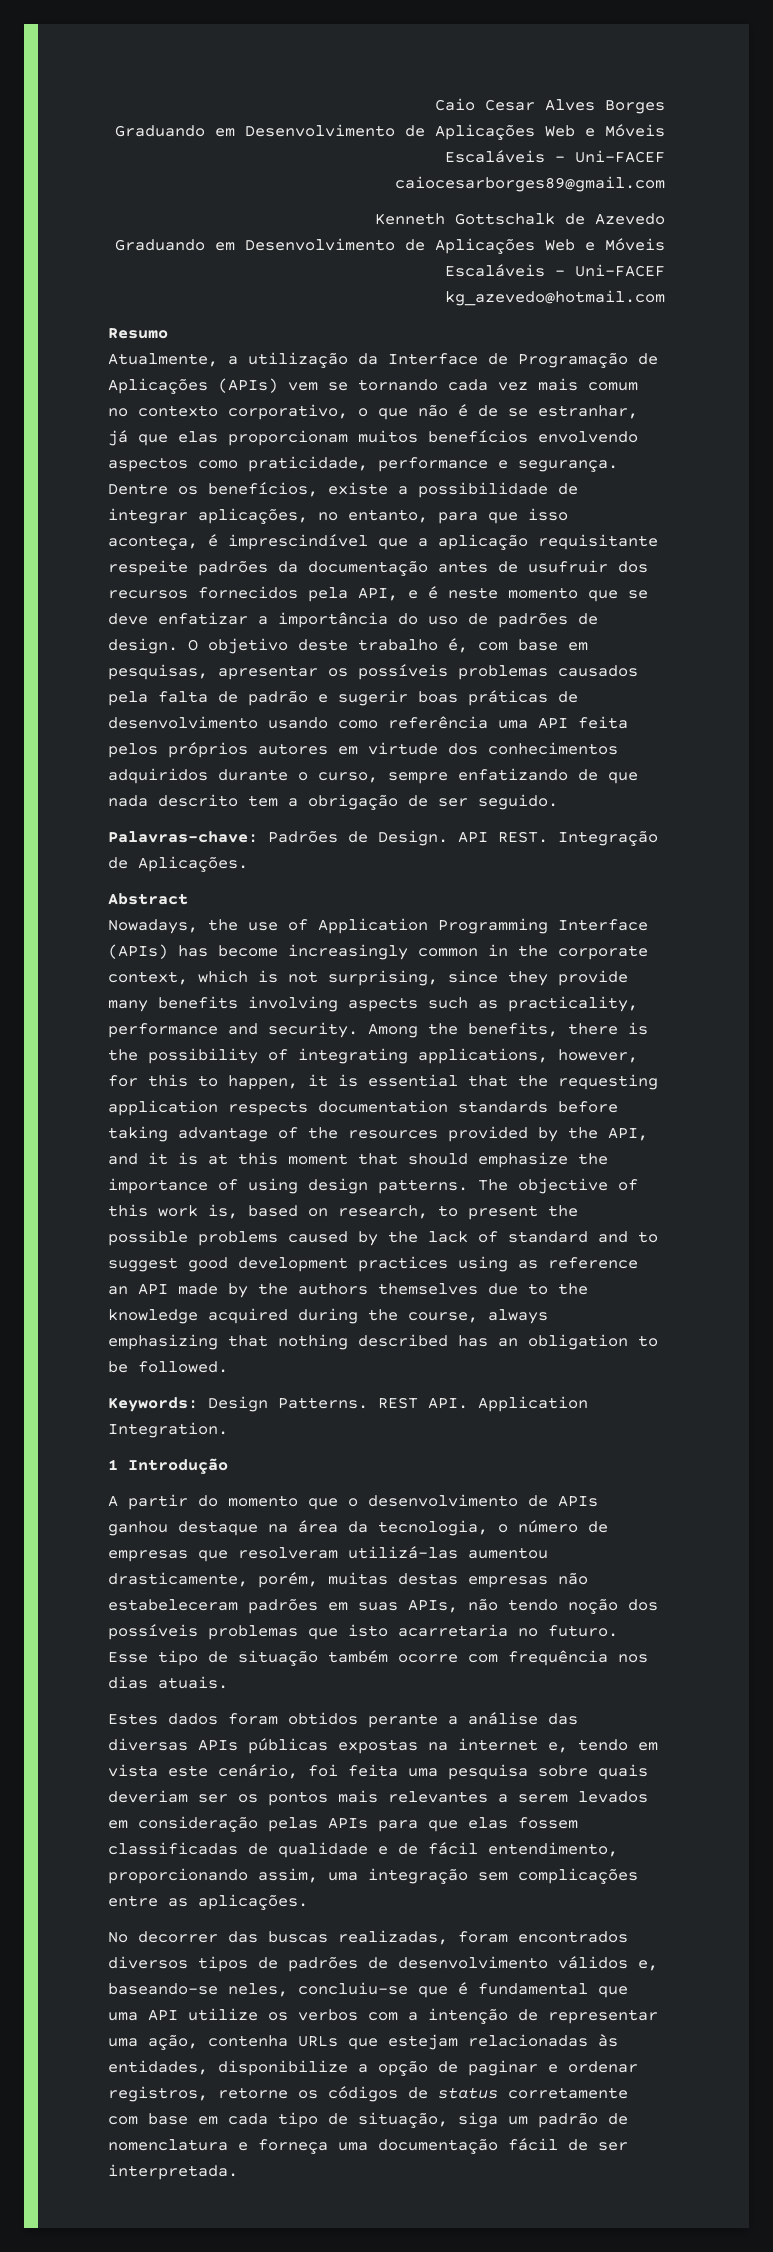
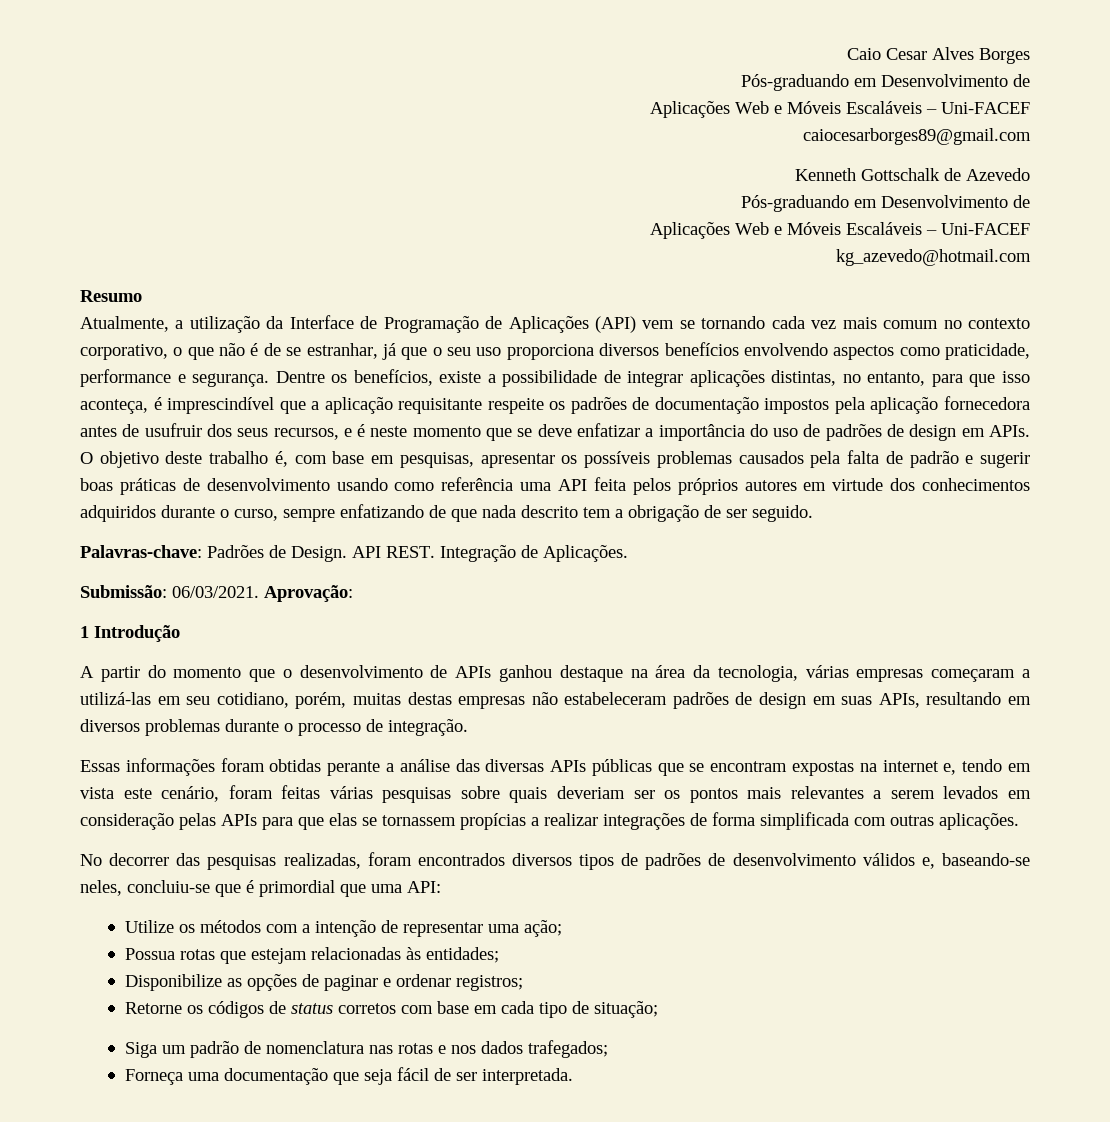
  Caio Cesar Alves Borges
- Graduando em Desenvolvimento de Aplicações Web e Móveis Escaláveis – Uni-FACEF
+ Pós-graduando em Desenvolvimento de
+ Aplicações Web e Móveis Escaláveis – Uni-FACEF
  Kenneth Gottschalk de Azevedo
- Graduando em Desenvolvimento de Aplicações Web e Móveis Escaláveis – Uni-FACEF
+ Pós-graduando em Desenvolvimento de
+ Aplicações Web e Móveis Escaláveis – Uni-FACEF
- Atualmente, a utilização da Interface de Programação de Aplicações (APIs) vem se tornando cada vez mais comum no contexto corporativo, o que não é de se estranhar, já que elas proporcionam muitos benefícios envolvendo aspectos como praticidade, performance e segurança.
+ Atualmente, a utilização da Interface de Programação de Aplicações (API) vem se tornando cada vez mais comum no contexto corporativo, o que não é de se estranhar, já que o seu uso proporciona diversos benefícios envolvendo aspectos como praticidade, performance e segurança.
- Dentre os benefícios, existe a possibilidade de integrar aplicações, no entanto, para que isso aconteça, é imprescindível que a aplicação requisitante respeite padrões da documentação antes de usufruir dos recursos fornecidos pela API, e é neste momento que se deve enfatizar a importância do uso de padrões de design.
+ Dentre os benefícios, existe a possibilidade de integrar aplicações distintas, no entanto, para que isso aconteça, é imprescindível que a aplicação requisitante respeite os padrões de documentação impostos pela aplicação fornecedora antes de usufruir dos seus recursos, e é neste momento que se deve enfatizar a importância do uso de padrões de design em APIs.
- Abstract
- Nowadays, the use of Application Programming Interface (APIs) has become increasingly common in the corporate context, which is not surprising, since they provide many benefits involving aspects such as practicality, performance and security. Among the benefits, there is the possibility of integrating applications, however, for this to happen, it is essential that the requesting application respects documentation standards before taking advantage of the resources provided by the API, and it is at this moment that should emphasize the importance of using design patterns. The objective of this work is, based on research, to present the possible problems caused by the lack of standard and to suggest good development practices using as reference an API made by the authors themselves due to the knowledge acquired during the course, always emphasizing that nothing described has an obligation to be followed.
- Keywords: Design Patterns. REST API. Application Integration.
+ Submissão: 06/03/2021. Aprovação:
- A partir do momento que o desenvolvimento de APIs ganhou destaque na área da tecnologia, o número de empresas que resolveram utilizá-las aumentou drasticamente, porém, muitas destas empresas não estabeleceram padrões em suas APIs, não tendo noção dos possíveis problemas que isto acarretaria no futuro. Esse tipo de situação também ocorre com frequência nos dias atuais.
- Estes dados foram obtidos perante a análise das diversas APIs públicas expostas na internet e, tendo em vista este cenário, foi feita uma pesquisa sobre quais deveriam ser os pontos mais relevantes a serem levados em consideração pelas APIs para que elas fossem classificadas de qualidade e de fácil entendimento, proporcionando assim, uma integração sem complicações entre as aplicações.
+ A partir do momento que o desenvolvimento de APIs ganhou destaque na área da tecnologia, várias empresas começaram a utilizá-las em seu cotidiano, porém, muitas destas empresas não estabeleceram padrões de design em suas APIs, resultando em diversos problemas durante o processo de integração.
+ Essas informações foram obtidas perante a análise das diversas APIs públicas que se encontram expostas na internet e, tendo em vista este cenário, foram feitas várias pesquisas sobre quais deveriam ser os pontos mais relevantes a serem levados em consideração pelas APIs para que elas se tornassem propícias a realizar integrações de forma simplificada com outras aplicações.
- No decorrer das buscas realizadas, foram encontrados diversos tipos de padrões de desenvolvimento válidos e, baseando-se neles, concluiu-se que é fundamental que uma API utilize os verbos com a intenção de representar uma ação, contenha URLs que estejam relacionadas às entidades, disponibilize a opção de paginar e ordenar registros, retorne os códigos de status corretamente com base em cada tipo de situação, siga um padrão de nomenclatura e forneça uma documentação fácil de ser interpretada.
+ No decorrer das pesquisas realizadas, foram encontrados diversos tipos de padrões de desenvolvimento válidos e, baseando-se neles, concluiu-se que é primordial que uma API:
+ Utilize os métodos com a intenção de representar uma ação;
+ Possua rotas que estejam relacionadas às entidades;
+ Disponibilize as opções de paginar e ordenar registros;
+ Retorne os códigos de status corretos com base em cada tipo de situação;
+ Siga um padrão de nomenclatura nas rotas e nos dados trafegados;
+ Forneça uma documentação que seja fácil de ser interpretada.

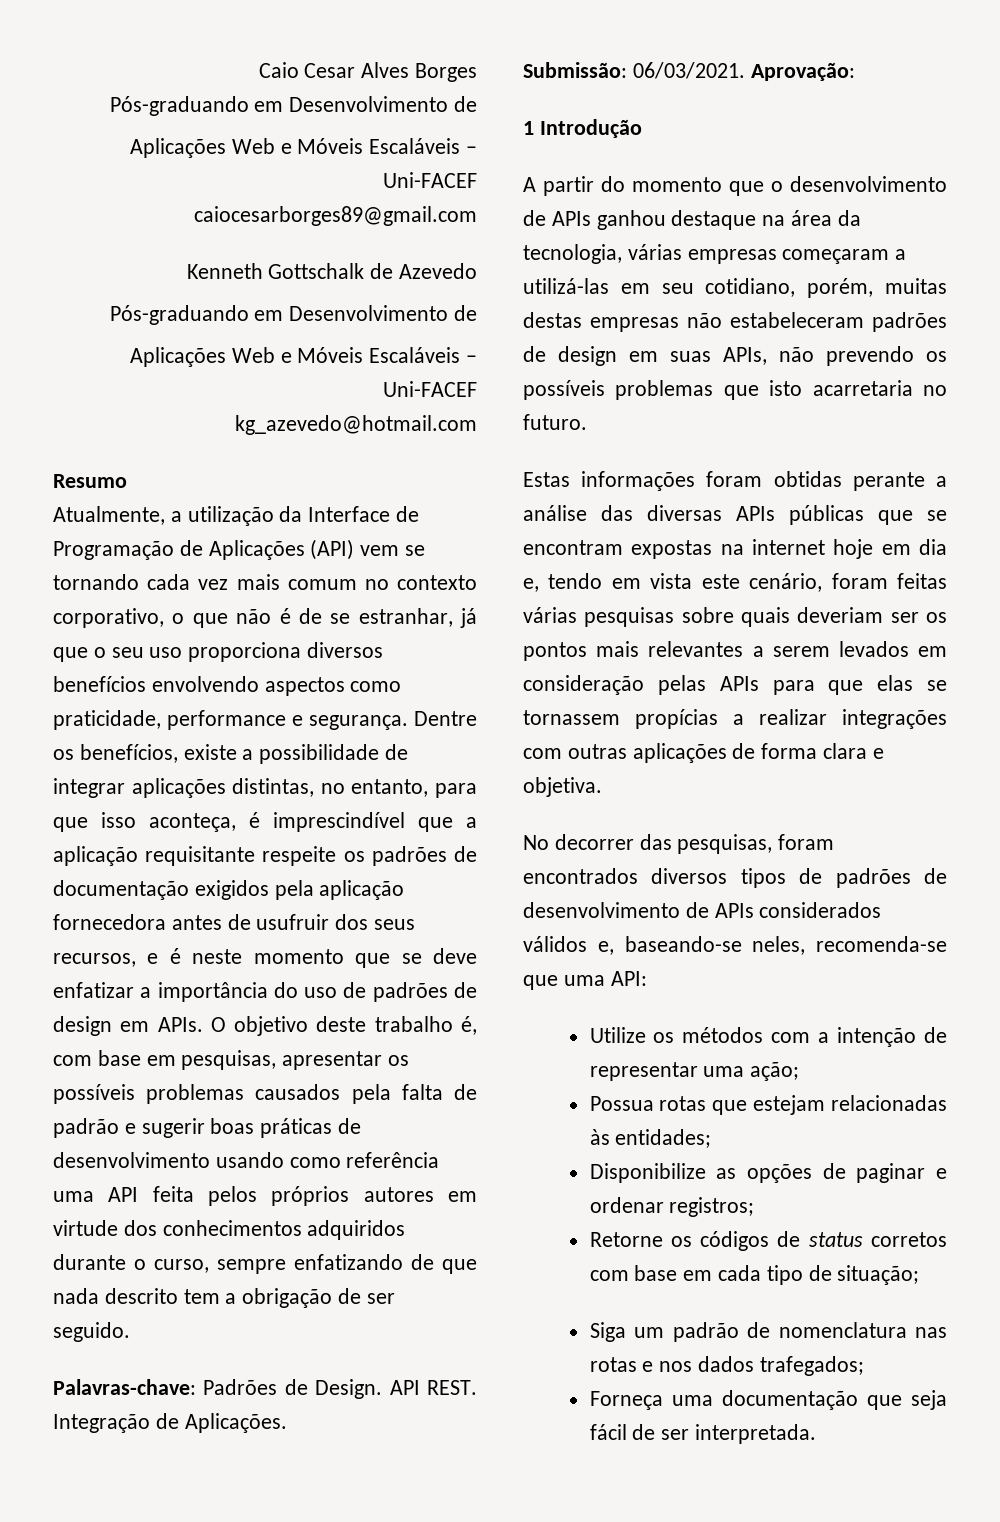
- Dentre os benefícios, existe a possibilidade de integrar aplicações distintas, no entanto, para que isso aconteça, é imprescindível que a aplicação requisitante respeite os padrões de documentação impostos pela aplicação fornecedora antes de usufruir dos seus recursos, e é neste momento que se deve enfatizar a importância do uso de padrões de design em APIs.
+ Dentre os benefícios, existe a possibilidade de integrar aplicações distintas, no entanto, para que isso aconteça, é imprescindível que a aplicação requisitante respeite os padrões de documentação exigidos pela aplicação fornecedora antes de usufruir dos seus recursos, e é neste momento que se deve enfatizar a importância do uso de padrões de design em APIs.
- A partir do momento que o desenvolvimento de APIs ganhou destaque na área da tecnologia, várias empresas começaram a utilizá-las em seu cotidiano, porém, muitas destas empresas não estabeleceram padrões de design em suas APIs, resultando em diversos problemas durante o processo de integração.
- Essas informações foram obtidas perante a análise das diversas APIs públicas que se encontram expostas na internet e, tendo em vista este cenário, foram feitas várias pesquisas sobre quais deveriam ser os pontos mais relevantes a serem levados em consideração pelas APIs para que elas se tornassem propícias a realizar integrações de forma simplificada com outras aplicações.
+ A partir do momento que o desenvolvimento de APIs ganhou destaque na área da tecnologia, várias empresas começaram a utilizá-las em seu cotidiano, porém, muitas destas empresas não estabeleceram padrões de design em suas APIs, não prevendo os possíveis problemas que isto acarretaria no futuro.
+ Estas informações foram obtidas perante a análise das diversas APIs públicas que se encontram expostas na internet hoje em dia e, tendo em vista este cenário, foram feitas várias pesquisas sobre quais deveriam ser os pontos mais relevantes a serem levados em consideração pelas APIs para que elas se tornassem propícias a realizar integrações com outras aplicações de forma clara e objetiva.
- No decorrer das pesquisas realizadas, foram encontrados diversos tipos de padrões de desenvolvimento válidos e, baseando-se neles, concluiu-se que é primordial que uma API:
+ No decorrer das pesquisas, foram encontrados diversos tipos de padrões de desenvolvimento de APIs considerados válidos e, baseando-se neles, recomenda-se que uma API:

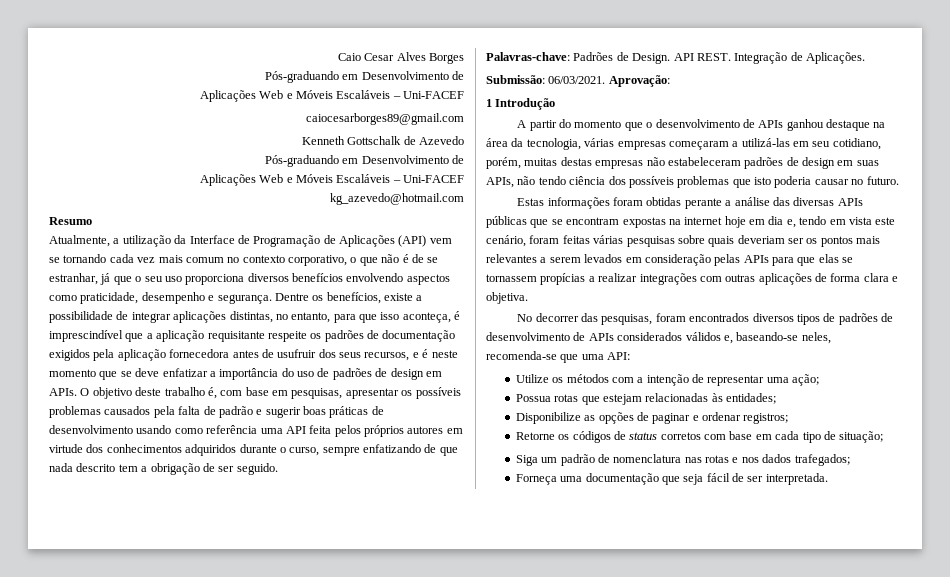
- Atualmente, a utilização da Interface de Programação de Aplicações (API) vem se tornando cada vez mais comum no contexto corporativo, o que não é de se estranhar, já que o seu uso proporciona diversos benefícios envolvendo aspectos como praticidade, performance e segurança.
+ Atualmente, a utilização da Interface de Programação de Aplicações (API) vem se tornando cada vez mais comum no contexto corporativo, o que não é de se estranhar, já que o seu uso proporciona diversos benefícios envolvendo aspectos como praticidade, desempenho e segurança.
- A partir do momento que o desenvolvimento de APIs ganhou destaque na área da tecnologia, várias empresas começaram a utilizá-las em seu cotidiano, porém, muitas destas empresas não estabeleceram padrões de design em suas APIs, não prevendo os possíveis problemas que isto acarretaria no futuro.
+ A partir do momento que o desenvolvimento de APIs ganhou destaque na área da tecnologia, várias empresas começaram a utilizá-las em seu cotidiano, porém, muitas destas empresas não estabeleceram padrões de design em suas APIs, não tendo ciência dos possíveis problemas que isto poderia causar no futuro.

